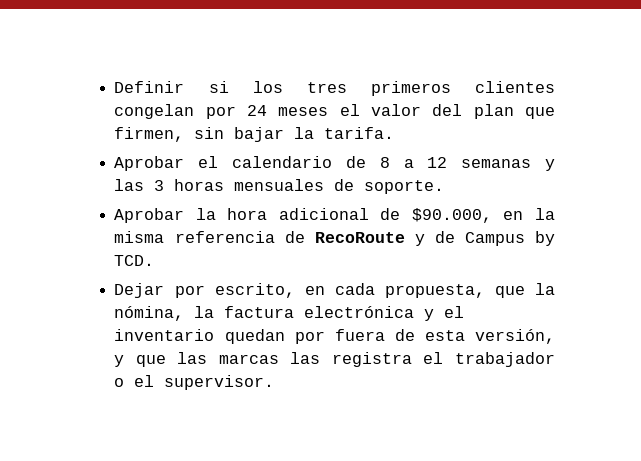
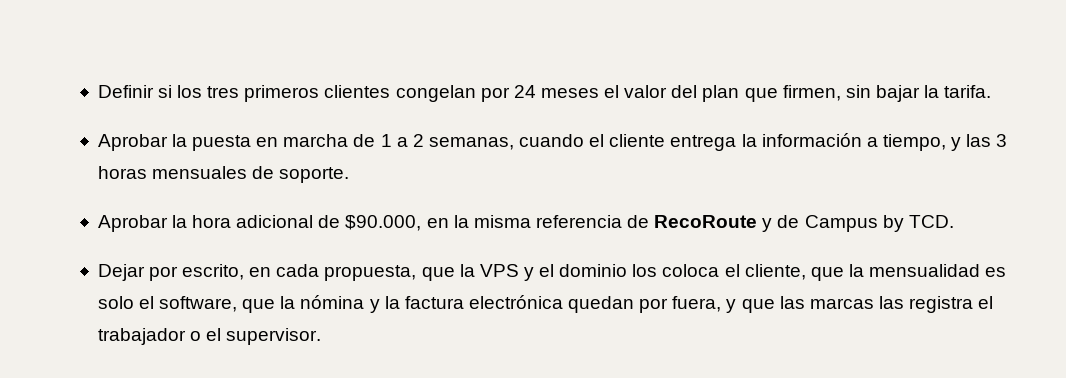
- Aprobar el calendario de 8 a 12 semanas y las 3 horas mensuales de soporte.
+ Aprobar la puesta en marcha de 1 a 2 semanas, cuando el cliente entrega la información a tiempo, y las 3 horas mensuales de soporte.
- Dejar por escrito, en cada propuesta, que la nómina, la factura electrónica y el inventario quedan por fuera de esta versión, y que las marcas las registra el trabajador o el supervisor.
+ Dejar por escrito, en cada propuesta, que la VPS y el dominio los coloca el cliente, que la mensualidad es solo el software, que la nómina y la factura electrónica quedan por fuera, y que las marcas las registra el trabajador o el supervisor.

